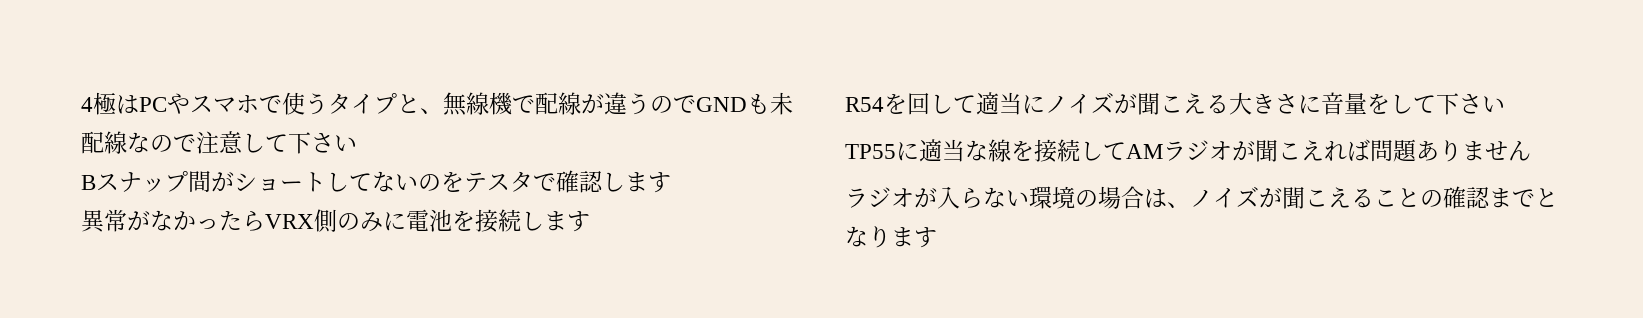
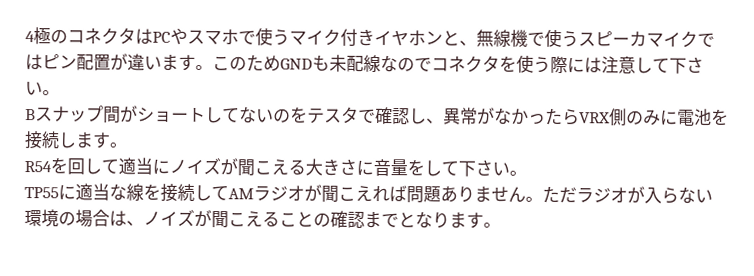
- 4極はPCやスマホで使うタイプと、無線機で配線が違うのでGNDも未配線なので注意して下さい
+ 4極のコネクタはPCやスマホで使うマイク付きイヤホンと、無線機で使うスピーカマイクではピン配置が違います。このためGNDも未配線なのでコネクタを使う際には注意して下さい。
- Bスナップ間がショートしてないのをテスタで確認します
- 異常がなかったらVRX側のみに電池を接続します
+ Bスナップ間がショートしてないのをテスタで確認し、異常がなかったらVRX側のみに電池を接続します。
- R54を回して適当にノイズが聞こえる大きさに音量をして下さい
+ R54を回して適当にノイズが聞こえる大きさに音量をして下さい。
- TP55に適当な線を接続してAMラジオが聞こえれば問題ありません
- ラジオが入らない環境の場合は、ノイズが聞こえることの確認までとなります
+ TP55に適当な線を接続してAMラジオが聞こえれば問題ありません。ただラジオが入らない環境の場合は、ノイズが聞こえることの確認までとなります。

